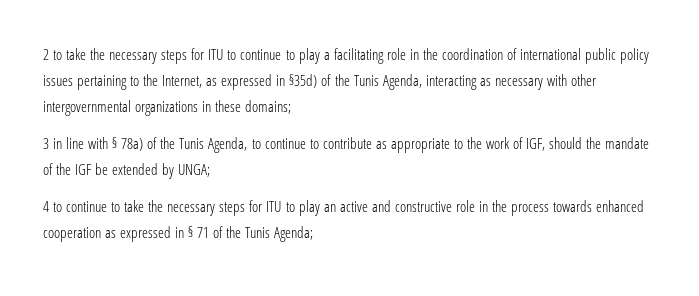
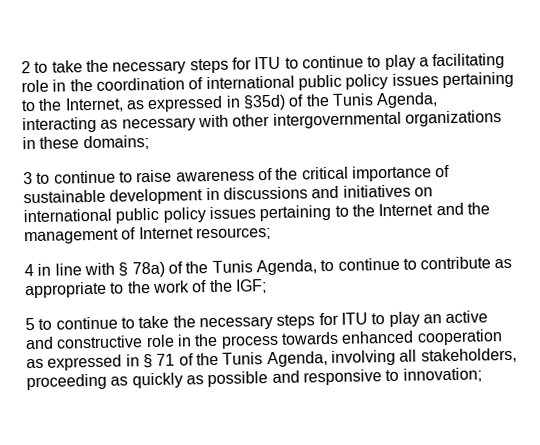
- 3 in line with § 78a) of the Tunis Agenda, to continue to contribute as appropriate to the work of IGF, should the mandate of the IGF be extended by UNGA;
- 4 to continue to take the necessary steps for ITU to play an active and constructive role in the process towards enhanced cooperation as expressed in § 71 of the Tunis Agenda;
+ 3 to continue to raise awareness of the critical importance of sustainable development in discussions and initiatives on international public policy issues pertaining to the Internet and the management of Internet resources;
+ 4 in line with § 78a) of the Tunis Agenda, to continue to contribute as appropriate to the work of the IGF;
+ 5 to continue to take the necessary steps for ITU to play an active and constructive role in the process towards enhanced cooperation as expressed in § 71 of the Tunis Agenda, involving all stakeholders, proceeding as quickly as possible and responsive to innovation;

